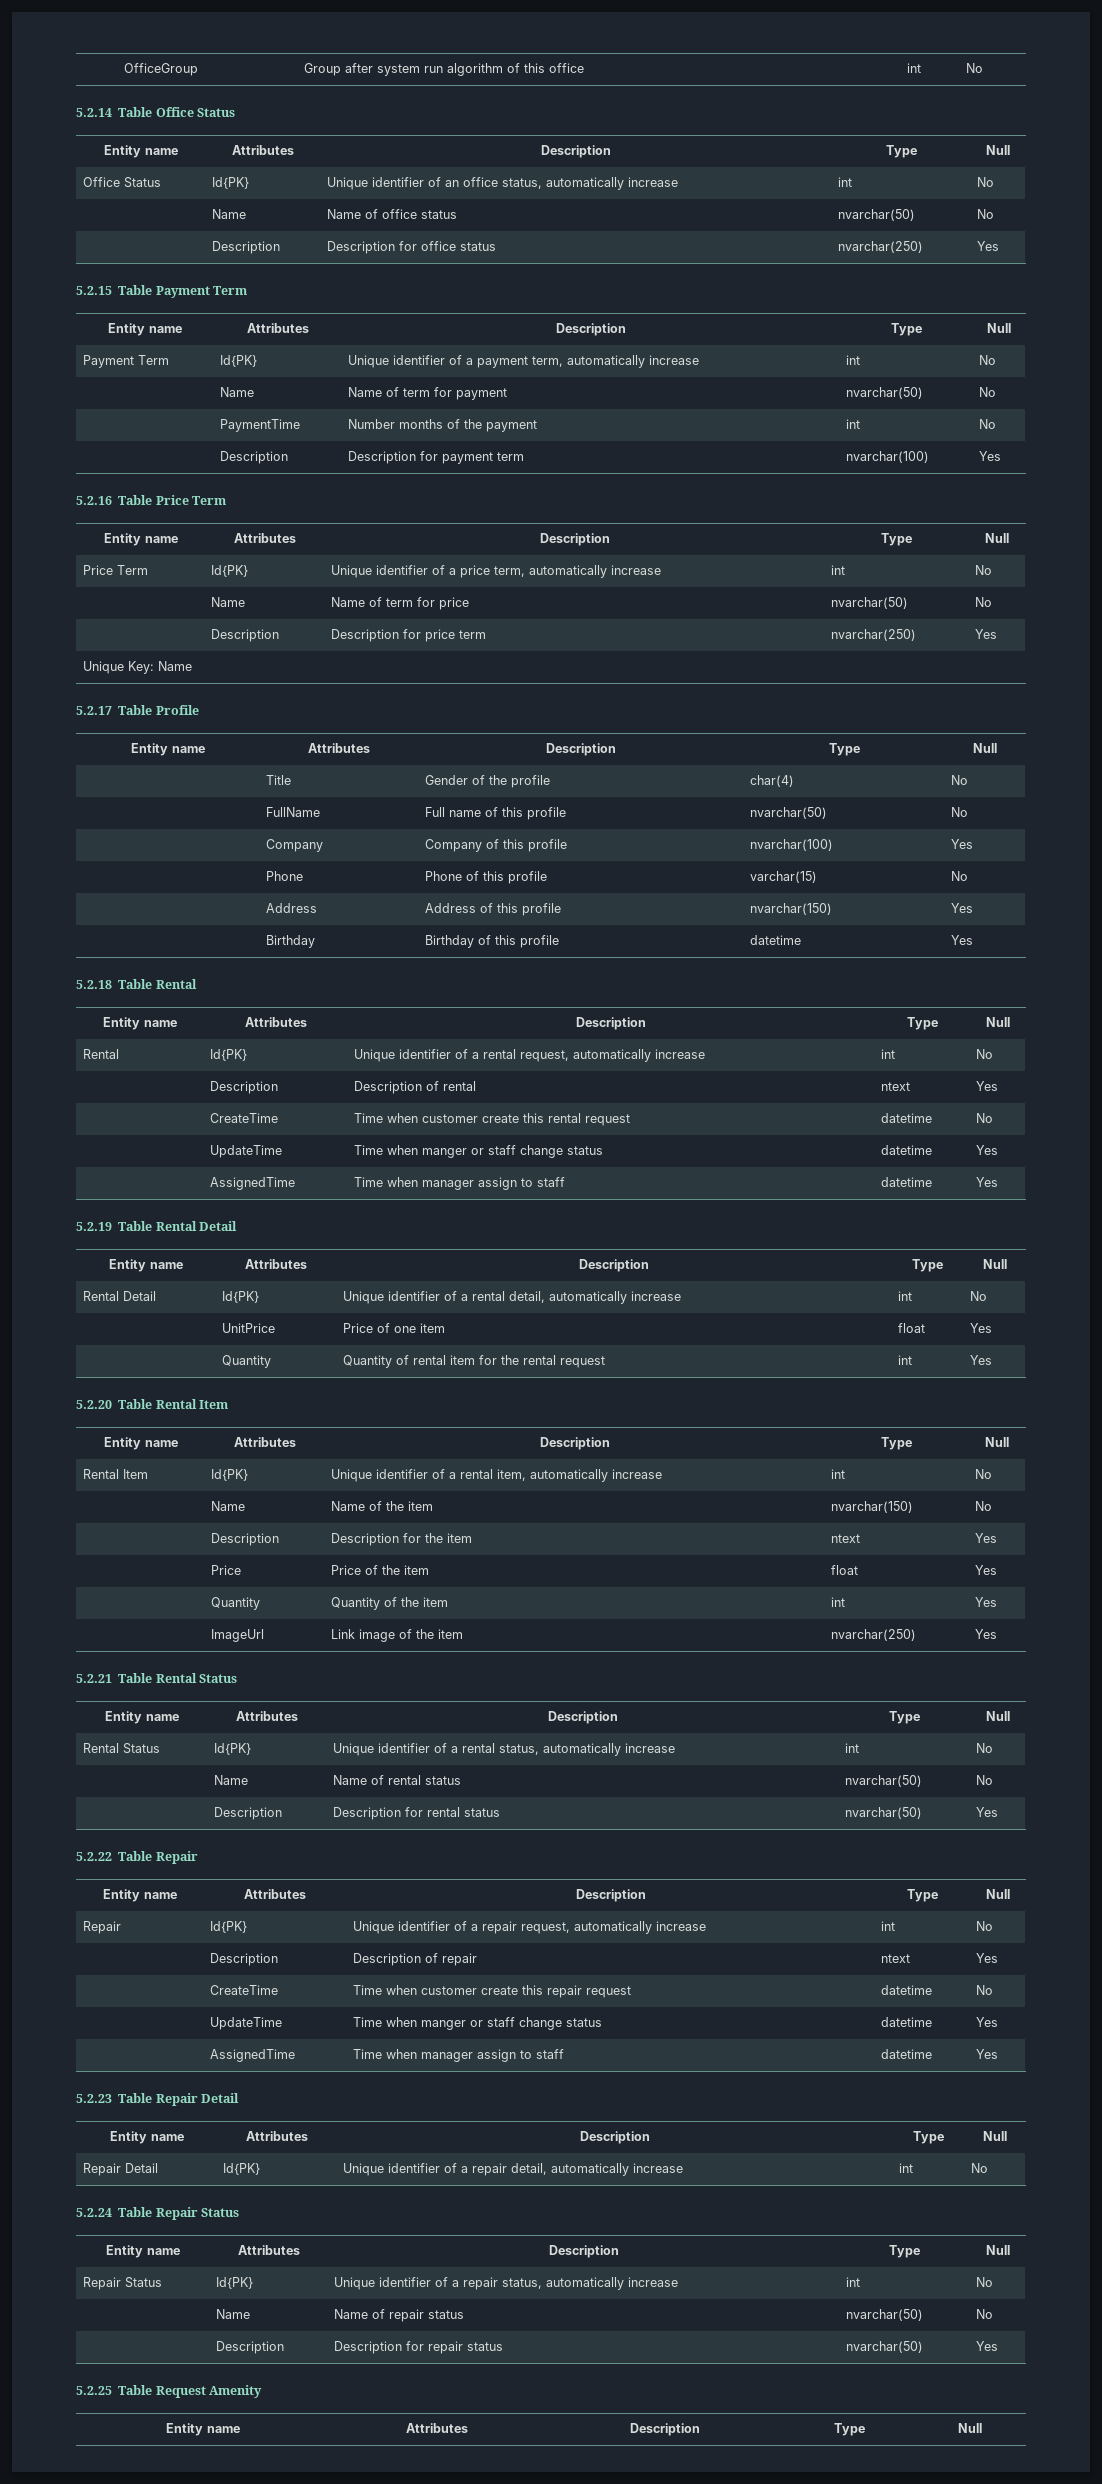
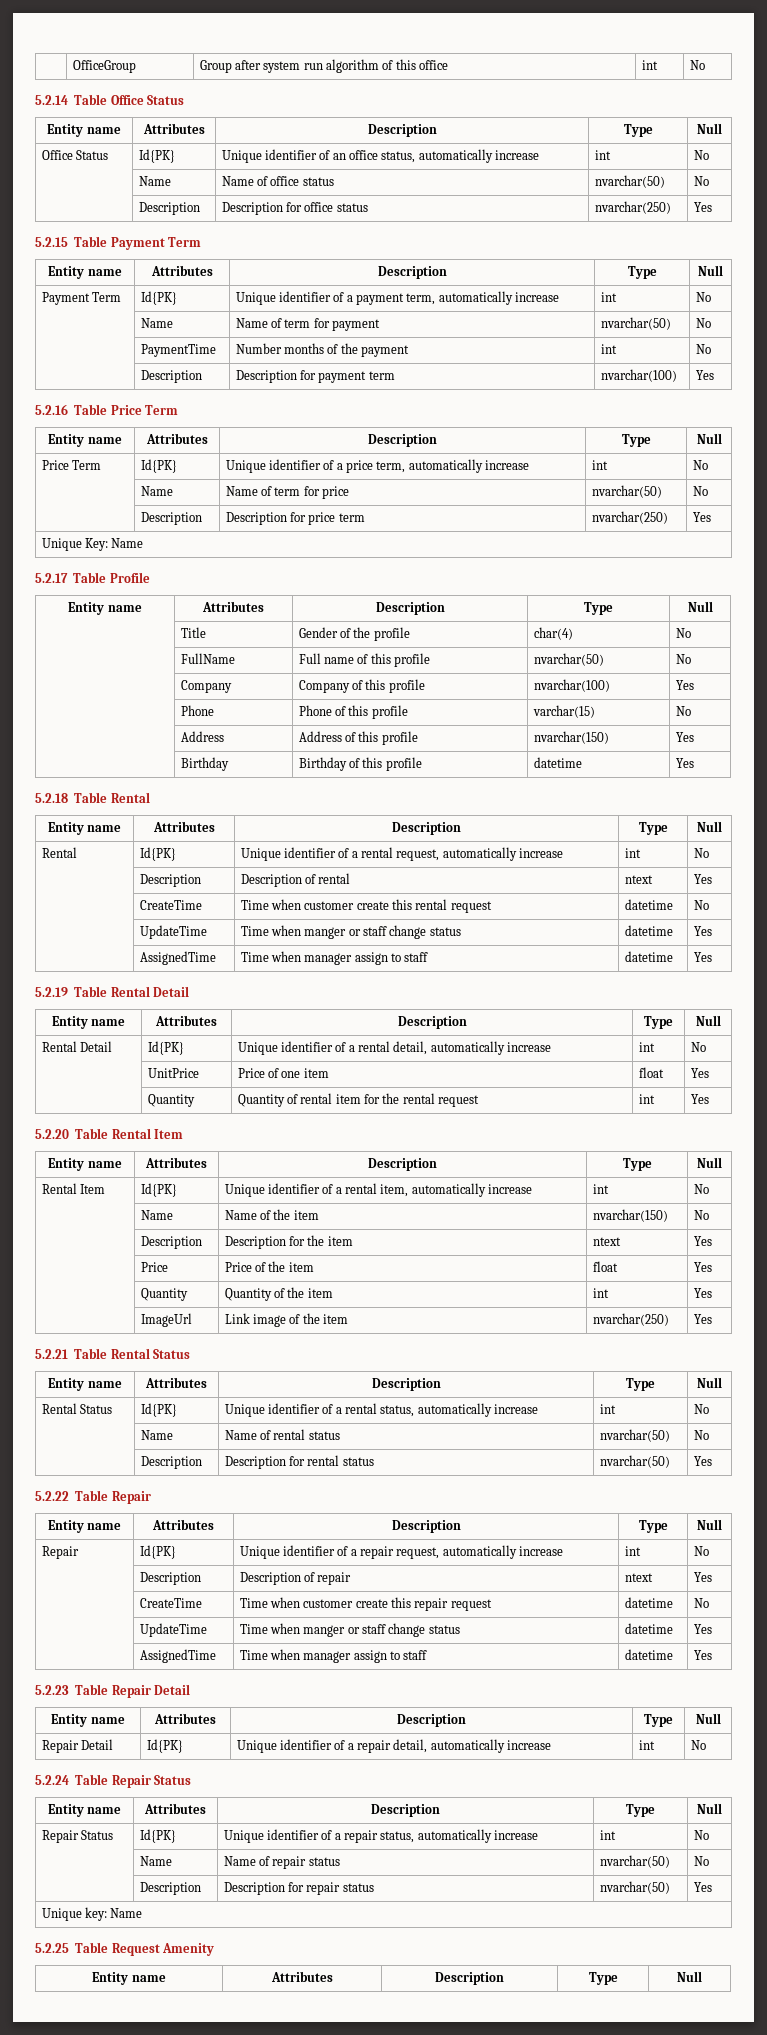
+ Unique key: Name

